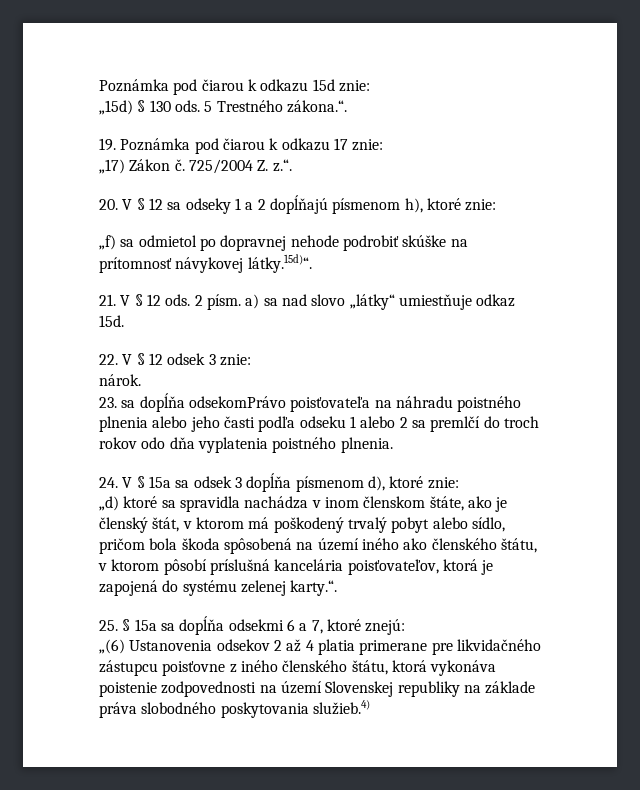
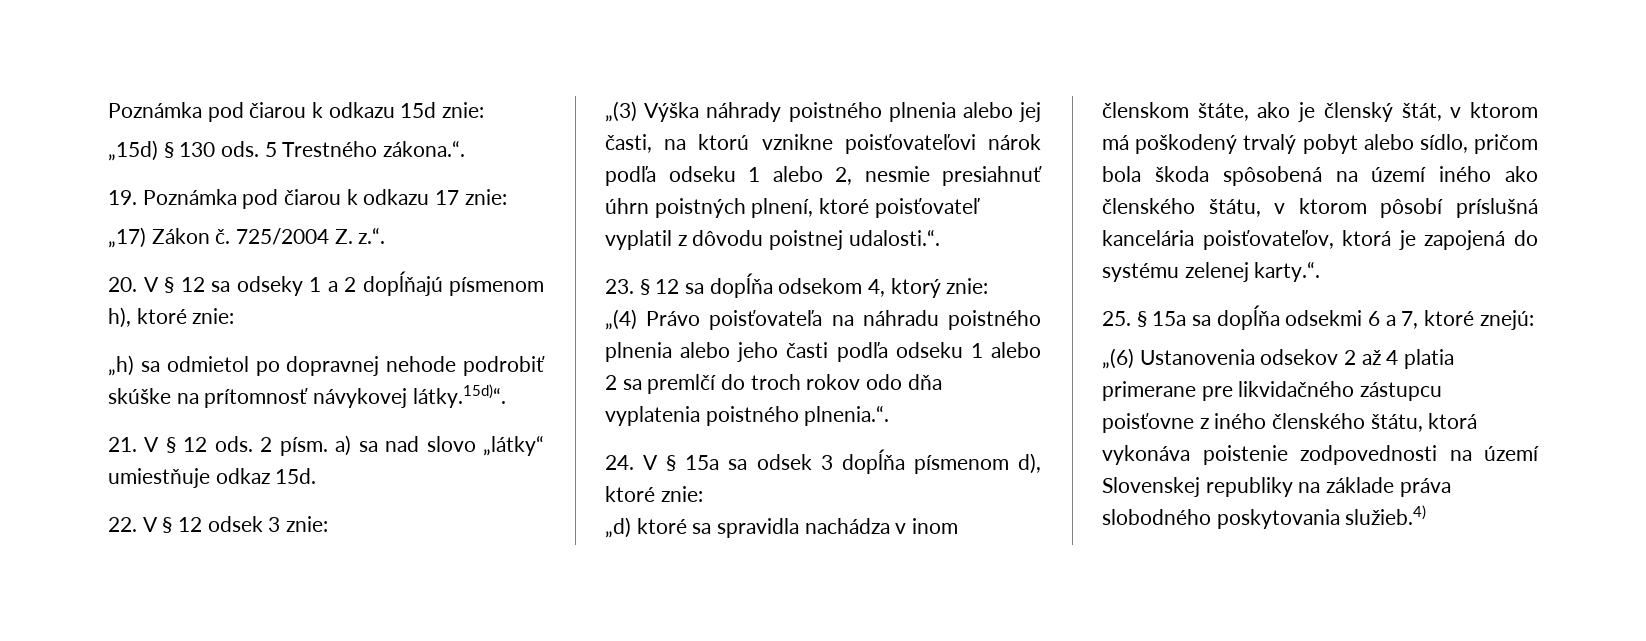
- „f) sa odmietol po dopravnej nehode podrobiť skúške na prítomnosť návykovej látky.15d)“.
+ „h) sa odmietol po dopravnej nehode podrobiť skúške na prítomnosť návykovej látky.15d)“.
- nárok.
- 23. sa dopĺňa odsekomPrávo poisťovateľa na náhradu poistného plnenia alebo jeho časti podľa odseku 1 alebo 2 sa premlčí do troch rokov odo dňa vyplatenia poistného plnenia.
+ „(3) Výška náhrady poistného plnenia alebo jej časti, na ktorú vznikne poisťovateľovi nárok podľa odseku 1 alebo 2, nesmie presiahnuť úhrn poistných plnení, ktoré poisťovateľ vyplatil z dôvodu poistnej udalosti.“.
+ 23. § 12 sa dopĺňa odsekom 4, ktorý znie:
+ „(4) Právo poisťovateľa na náhradu poistného plnenia alebo jeho časti podľa odseku 1 alebo 2 sa premlčí do troch rokov odo dňa vyplatenia poistného plnenia.“.

